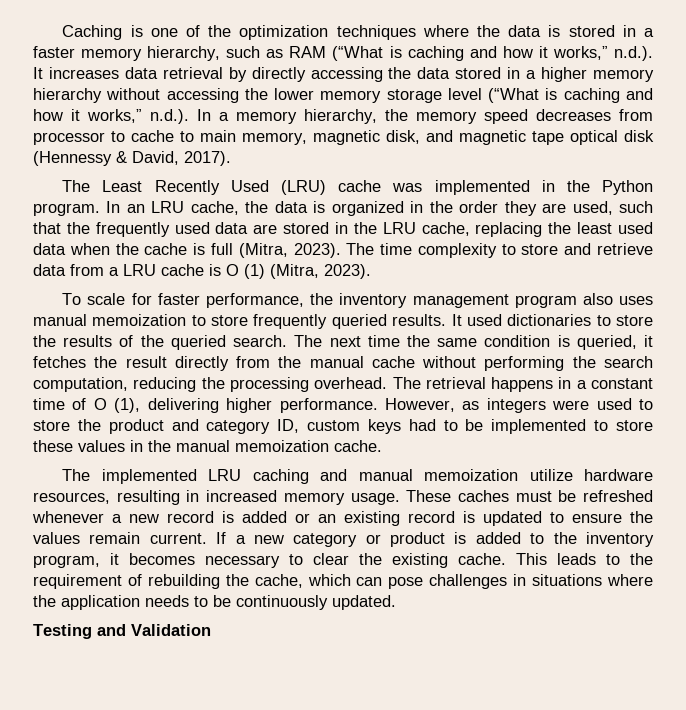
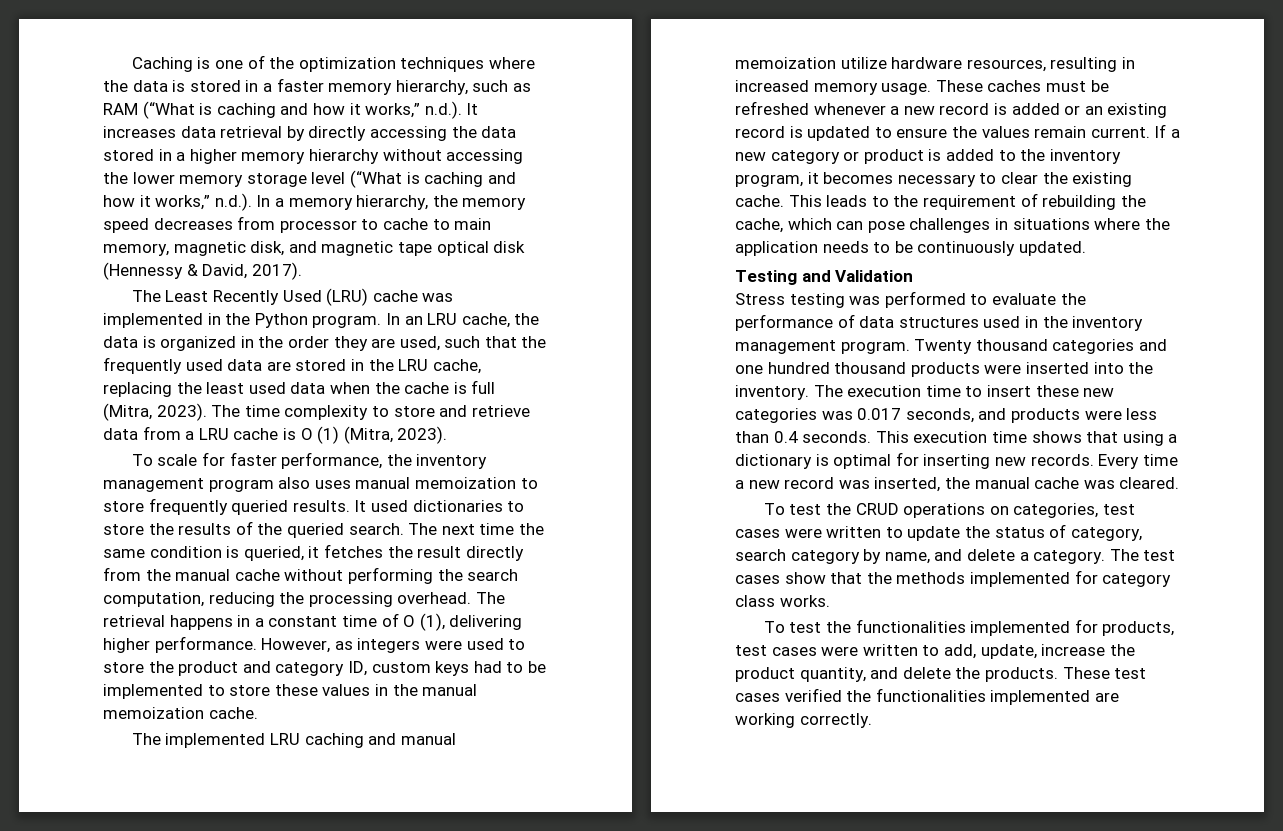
+ Stress testing was performed to evaluate the performance of data structures used in the inventory management program. Twenty thousand categories and one hundred thousand products were inserted into the inventory. The execution time to insert these new categories was 0.017 seconds, and products were less than 0.4 seconds. This execution time shows that using a dictionary is optimal for inserting new records. Every time a new record was inserted, the manual cache was cleared.
+ To test the CRUD operations on categories, test cases were written to update the status of category, search category by name, and delete a category. The test cases show that the methods implemented for category class works.
+ To test the functionalities implemented for products, test cases were written to add, update, increase the product quantity, and delete the products. These test cases verified the functionalities implemented are working correctly.

